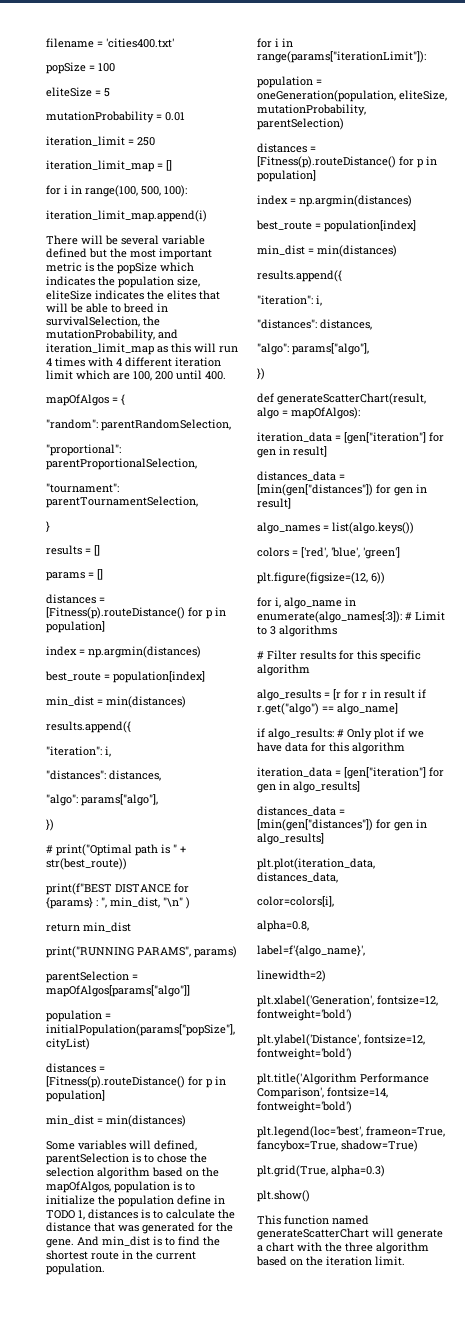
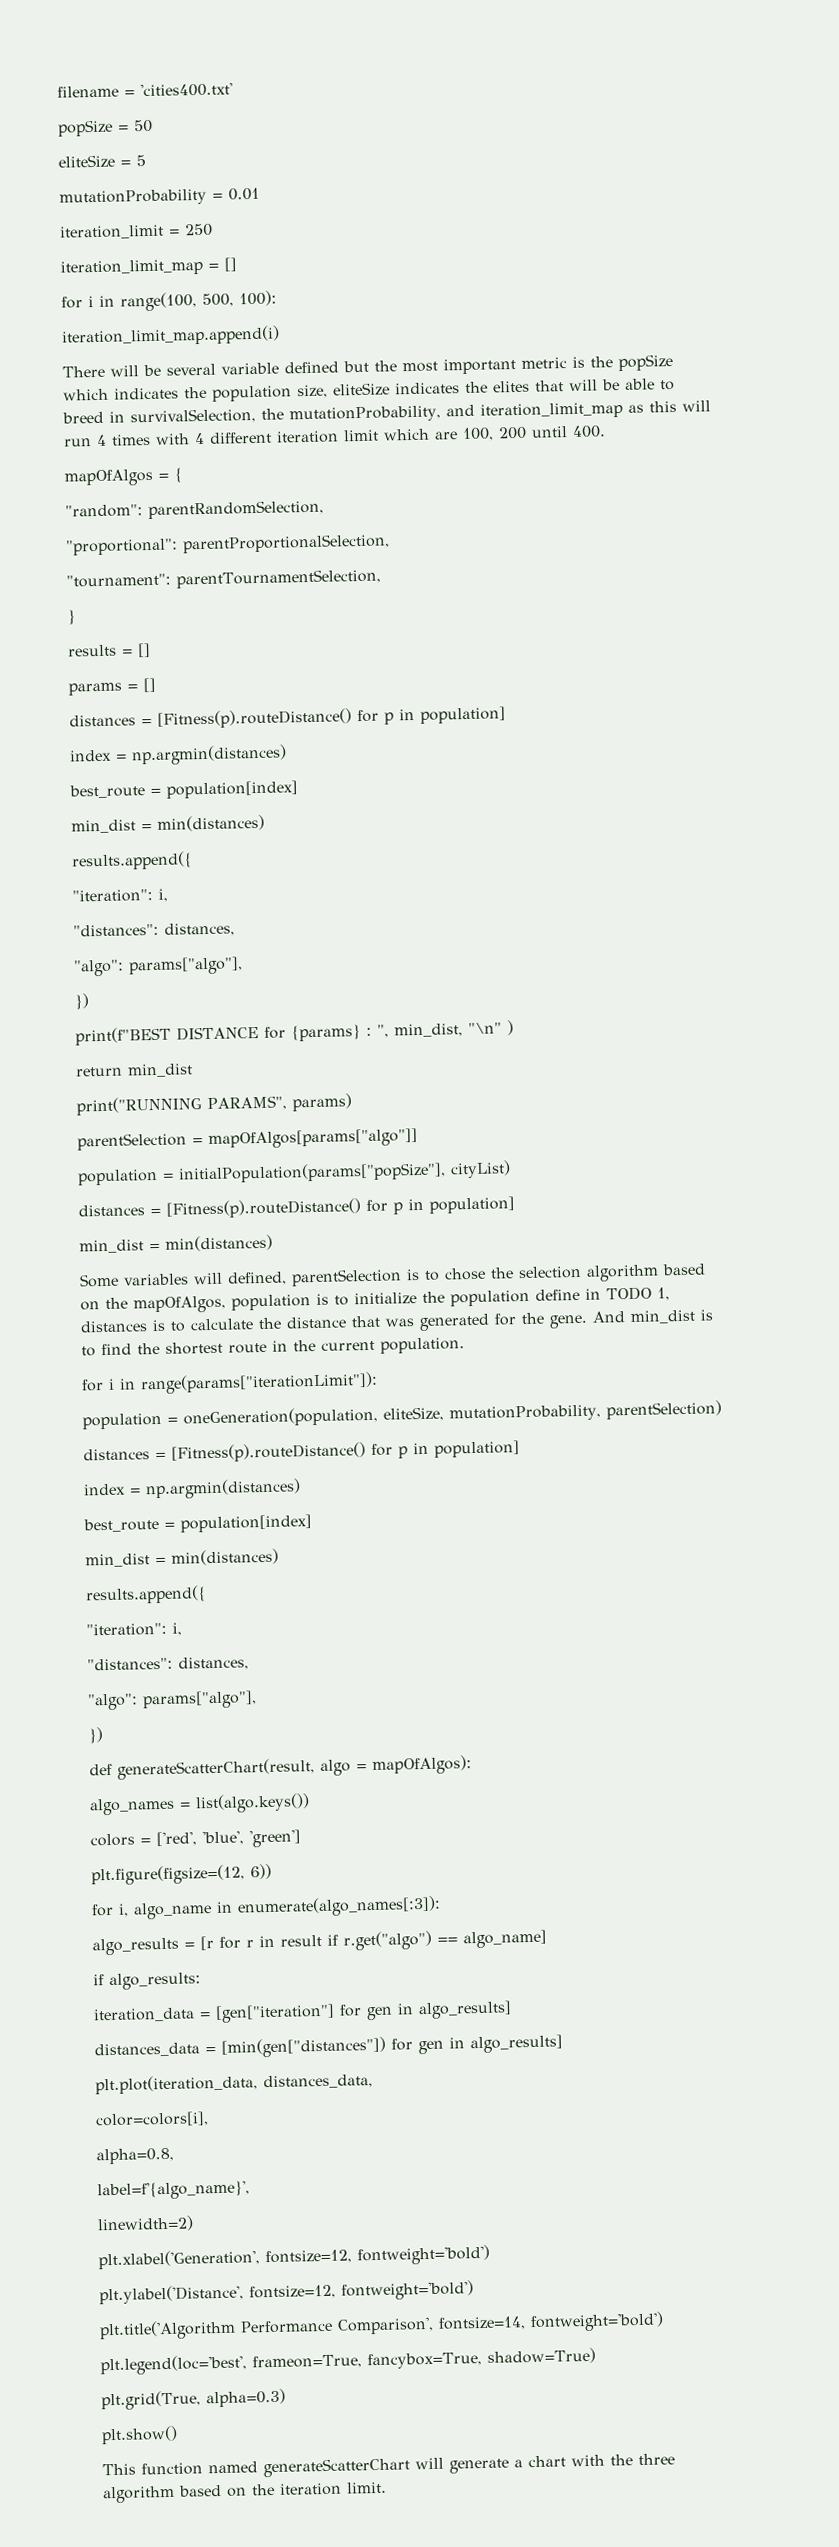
- popSize = 100
+ popSize = 50
- # print("Optimal path is " + str(best_route))
- iteration_data = [gen["iteration"] for gen in result]
- distances_data = [min(gen["distances"]) for gen in result]
- for i, algo_name in enumerate(algo_names[:3]): # Limit to 3 algorithms
- # Filter results for this specific algorithm
+ for i, algo_name in enumerate(algo_names[:3]):
- if algo_results: # Only plot if we have data for this algorithm
+ if algo_results:

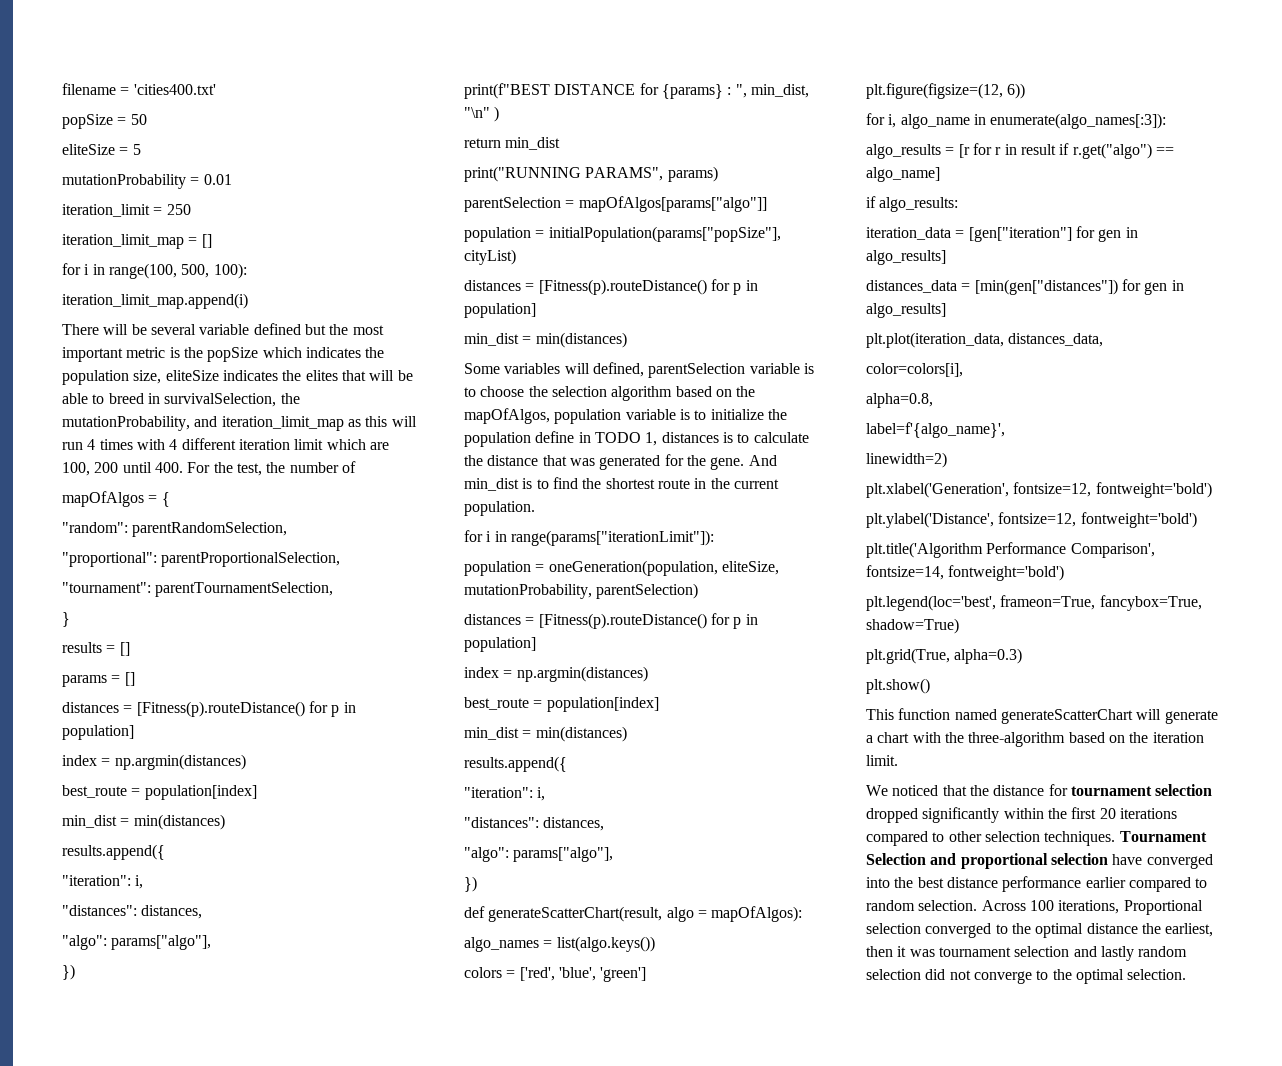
- There will be several variable defined but the most important metric is the popSize which indicates the population size, eliteSize indicates the elites that will be able to breed in survivalSelection, the mutationProbability, and iteration_limit_map as this will run 4 times with 4 different iteration limit which are 100, 200 until 400.
+ There will be several variable defined but the most important metric is the popSize which indicates the population size, eliteSize indicates the elites that will be able to breed in survivalSelection, the mutationProbability, and iteration_limit_map as this will run 4 times with 4 different iteration limit which are 100, 200 until 400. For the test, the number of
- Some variables will defined, parentSelection is to chose the selection algorithm based on the mapOfAlgos, population is to initialize the population define in TODO 1, distances is to calculate the distance that was generated for the gene.
+ Some variables will defined, parentSelection variable is to choose the selection algorithm based on the mapOfAlgos, population variable is to initialize the population define in TODO 1, distances is to calculate the distance that was generated for the gene.
- This function named generateScatterChart will generate a chart with the three algorithm based on the iteration limit.
+ This function named generateScatterChart will generate a chart with the three-algorithm based on the iteration limit.
+ We noticed that the distance for tournament selection dropped significantly within the first 20 iterations compared to other selection techniques. Tournament Selection and proportional selection have converged into the best distance performance earlier compared to random selection. Across 100 iterations, Proportional selection converged to the optimal distance the earliest, then it was tournament selection and lastly random selection did not converge to the optimal selection.

